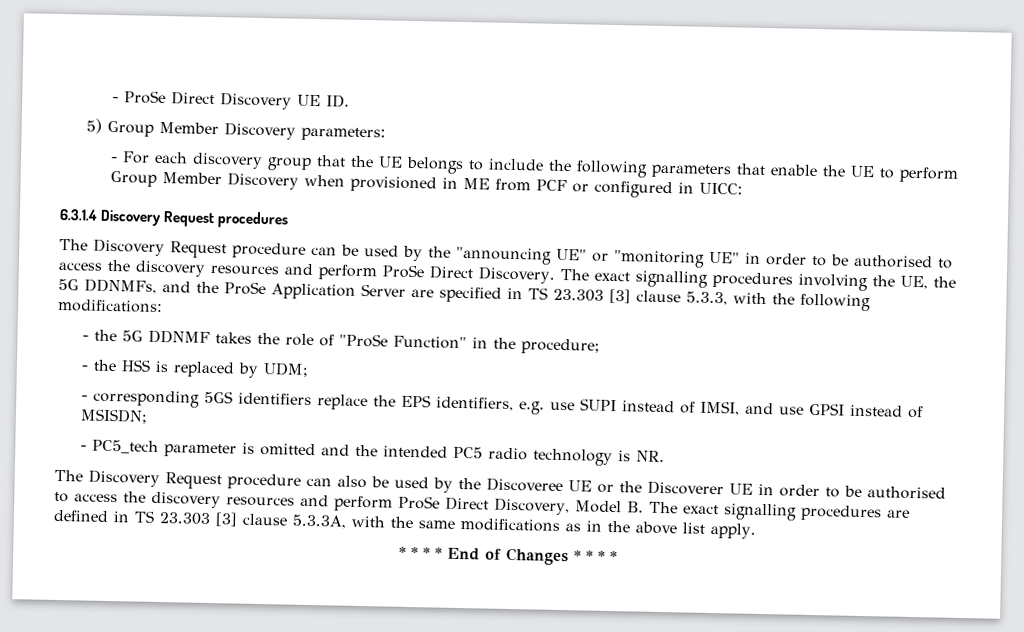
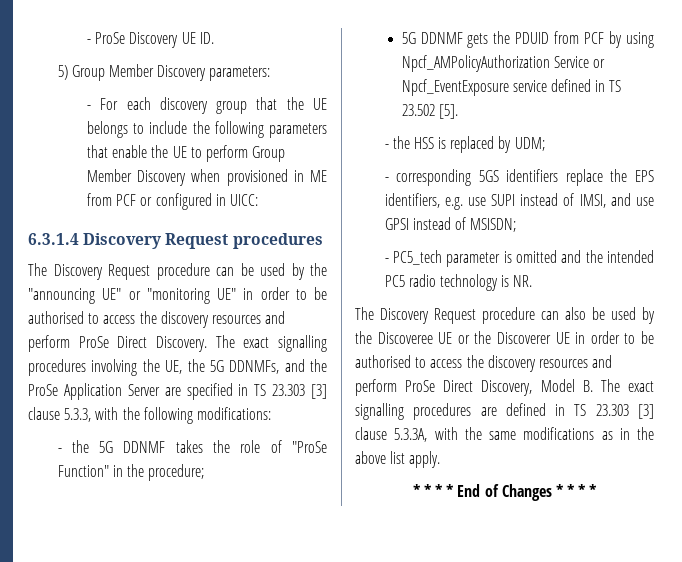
- - ProSe Direct Discovery UE ID.
+ - ProSe Discovery UE ID.
+ 5G DDNMF gets the PDUID from PCF by using Npcf_AMPolicyAuthorization Service or Npcf_EventExposure service defined in TS 23.502 [5].

